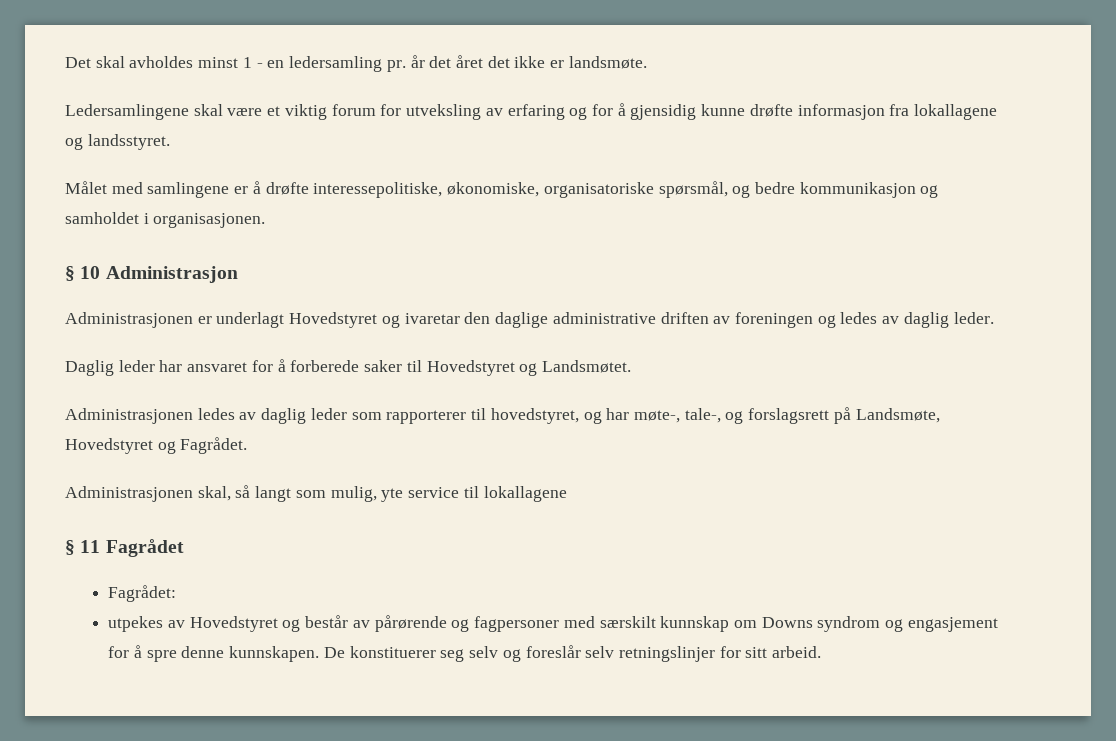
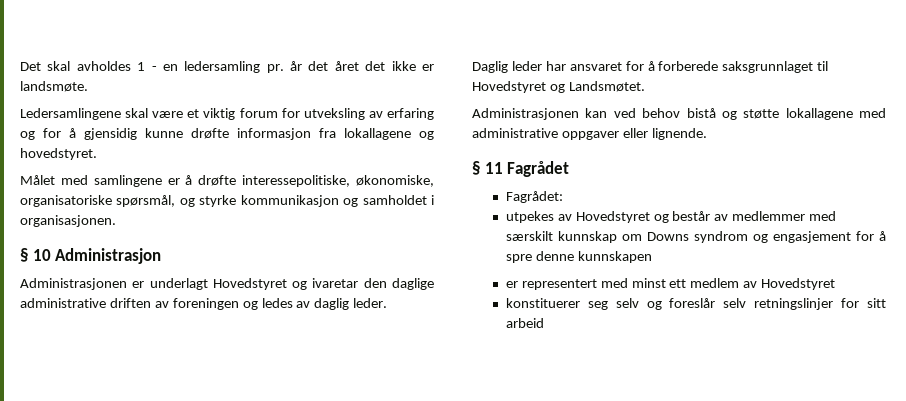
- Det skal avholdes minst 1 - en ledersamling pr. år det året det ikke er landsmøte.
+ Det skal avholdes 1 - en ledersamling pr. år det året det ikke er landsmøte.
- Ledersamlingene skal være et viktig forum for utveksling av erfaring og for å gjensidig kunne drøfte informasjon fra lokallagene og landsstyret.
+ Ledersamlingene skal være et viktig forum for utveksling av erfaring og for å gjensidig kunne drøfte informasjon fra lokallagene og hovedstyret.
- Målet med samlingene er å drøfte interessepolitiske, økonomiske, organisatoriske spørsmål, og bedre kommunikasjon og samholdet i organisasjonen.
+ Målet med samlingene er å drøfte interessepolitiske, økonomiske, organisatoriske spørsmål, og styrke kommunikasjon og samholdet i organisasjonen.
- Daglig leder har ansvaret for å forberede saker til Hovedstyret og Landsmøtet.
+ Daglig leder har ansvaret for å forberede saksgrunnlaget til Hovedstyret og Landsmøtet.
- Administrasjonen ledes av daglig leder som rapporterer til hovedstyret, og har møte-, tale-, og forslagsrett på Landsmøte, Hovedstyret og Fagrådet.
- Administrasjonen skal, så langt som mulig, yte service til lokallagene
+ Administrasjonen kan ved behov bistå og støtte lokallagene med administrative oppgaver eller lignende.
- utpekes av Hovedstyret og består av pårørende og fagpersoner med særskilt kunnskap om Downs syndrom og engasjement for å spre denne kunnskapen. De konstituerer seg selv og foreslår selv retningslinjer for sitt arbeid.
+ utpekes av Hovedstyret og består av medlemmer med særskilt kunnskap om Downs syndrom og engasjement for å spre denne kunnskapen
+ er representert med minst ett medlem av Hovedstyret
+ konstituerer seg selv og foreslår selv retningslinjer for sitt arbeid

